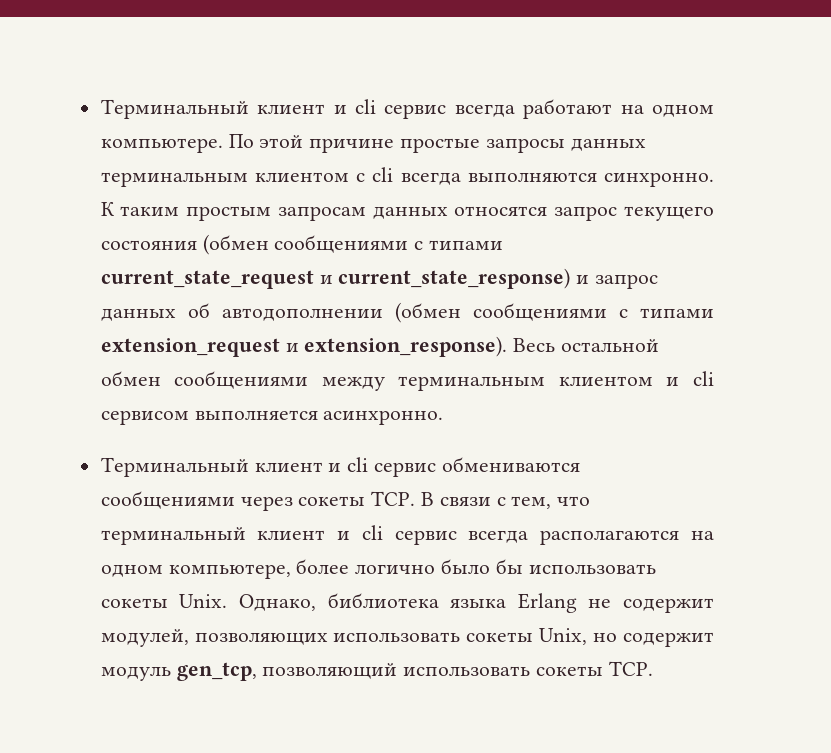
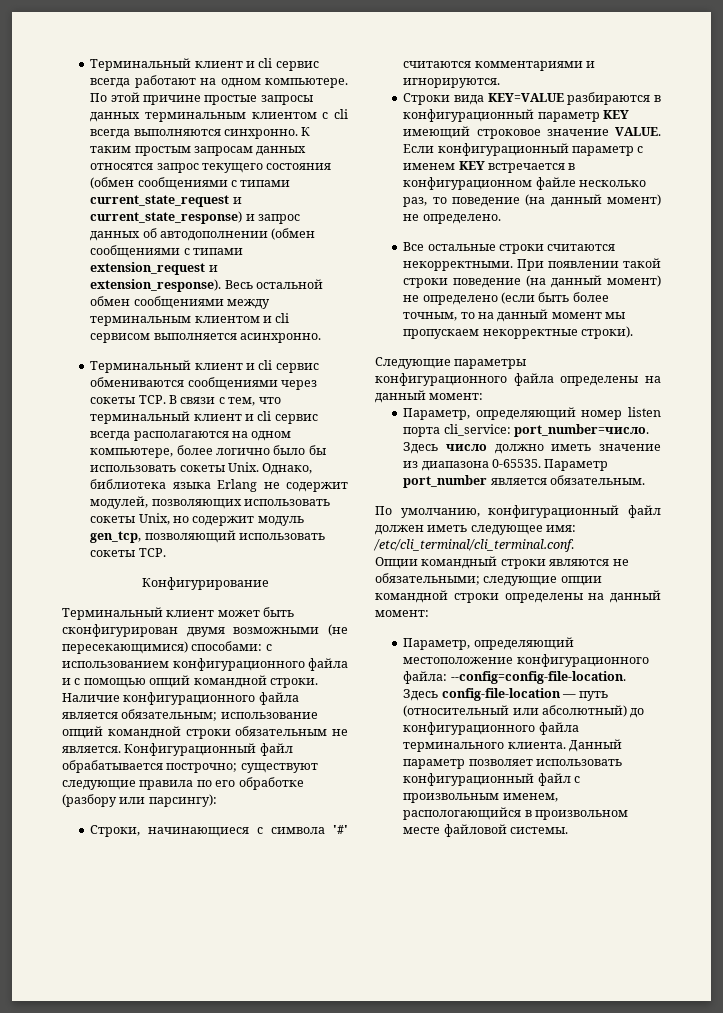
+ Конфигурирование
+ Терминальный клиент может быть сконфигурирован двумя возможными (не пересекающимися) способами: с использованием конфигурационного файла и с помощью опций командной строки. Наличие конфигурационного файла является обязательным; использование опций командной строки обязательным не является. Конфигурационный файл обрабатывается построчно; существуют следующие правила по его обработке (разбору или парсингу):
+ Строки, начинающиеся с символа '#' считаются комментариями и игнорируются.
+ Строки вида KEY=VALUE разбираются в конфигурационный параметр KEY имеющий строковое значение VALUE. Если конфигурационный параметр с именем KEY встречается в конфигурационном файле несколько раз, то поведение (на данный момент) не определено.
+ Все остальные строки считаются некорректными. При появлении такой строки поведение (на данный момент) не определено (если быть более точным, то на данный момент мы пропускаем некорректные строки).
+ Следующие параметры конфигурационного файла определены на данный момент:
+ Параметр, определяющий номер listen порта cli_service: port_number=число. Здесь число должно иметь значение из диапазона 0-65535. Параметр port_number является обязательным.
+ По умолчанию, конфигурационный файл должен иметь следующее имя: /etc/cli_terminal/cli_terminal.conf.
+ Опции командный строки являются не обязательными; следующие опции командной строки определены на данный момент:
+ Параметр, определяющий местоположение конфигурационного файла: --config=config-file-location. Здесь config-file-location — путь (относительный или абсолютный) до конфигурационного файла терминального клиента. Данный параметр позволяет использовать конфигурационный файл с произвольным именем, распологающийся в произвольном месте файловой системы.

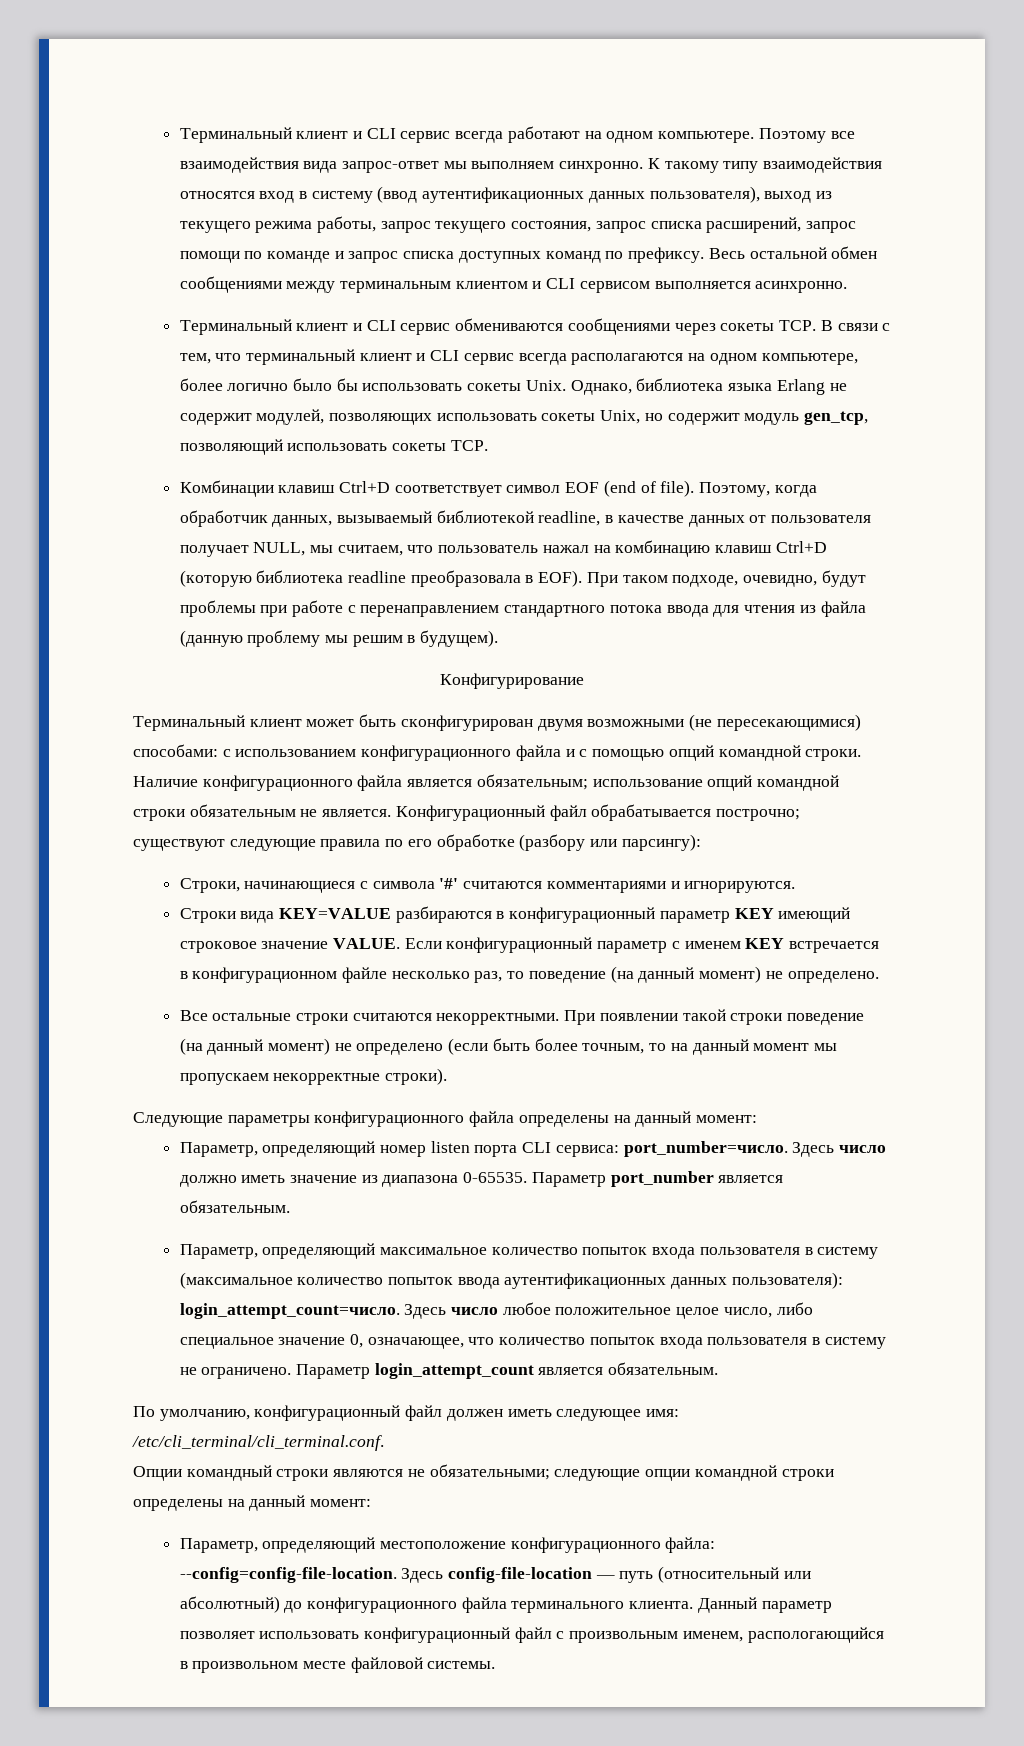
- Терминальный клиент и cli сервис всегда работают на одном компьютере.
+ Терминальный клиент и CLI сервис всегда работают на одном компьютере.
- По этой причине простые запросы данных терминальным клиентом с cli всегда выполняются синхронно. К таким простым запросам данных относятся запрос текущего состояния (обмен сообщениями с типами current_state_request и current_state_response) и запрос данных об автодополнении (обмен сообщениями с типами extension_request и extension_response).
+ Поэтому все взаимодействия вида запрос-ответ мы выполняем синхронно. К такому типу взаимодействия относятся вход в систему (ввод аутентификационных данных пользователя), выход из текущего режима работы, запрос текущего состояния, запрос списка расширений, запрос помощи по команде и запрос списка доступных команд по префиксу.
- Весь остальной обмен сообщениями между терминальным клиентом и cli сервисом выполняется асинхронно.
+ Весь остальной обмен сообщениями между терминальным клиентом и CLI сервисом выполняется асинхронно.
- Терминальный клиент и cli сервис обмениваются сообщениями через сокеты TCP. В связи с тем, что терминальный клиент и cli сервис всегда располагаются на одном компьютере, более логично было бы использовать сокеты Unix.
+ Терминальный клиент и CLI сервис обмениваются сообщениями через сокеты TCP. В связи с тем, что терминальный клиент и CLI сервис всегда располагаются на одном компьютере, более логично было бы использовать сокеты Unix.
+ Комбинации клавиш Ctrl+D соответствует символ EOF (end of file). Поэтому, когда обработчик данных, вызываемый библиотекой readline, в качестве данных от пользователя получает NULL, мы считаем, что пользователь нажал на комбинацию клавиш Ctrl+D (которую библиотека readline преобразовала в EOF). При таком подходе, очевидно, будут проблемы при работе с перенаправлением стандартного потока ввода для чтения из файла (данную проблему мы решим в будущем).
- Параметр, определяющий номер listen порта cli_service: port_number=число.
+ Параметр, определяющий номер listen порта CLI сервиса: port_number=число.
+ Параметр, определяющий максимальное количество попыток входа пользователя в систему (максимальное количество попыток ввода аутентификационных данных пользователя): login_attempt_count=число. Здесь число любое положительное целое число, либо специальное значение 0, означающее, что количество попыток входа пользователя в систему не ограничено. Параметр login_attempt_count является обязательным.

